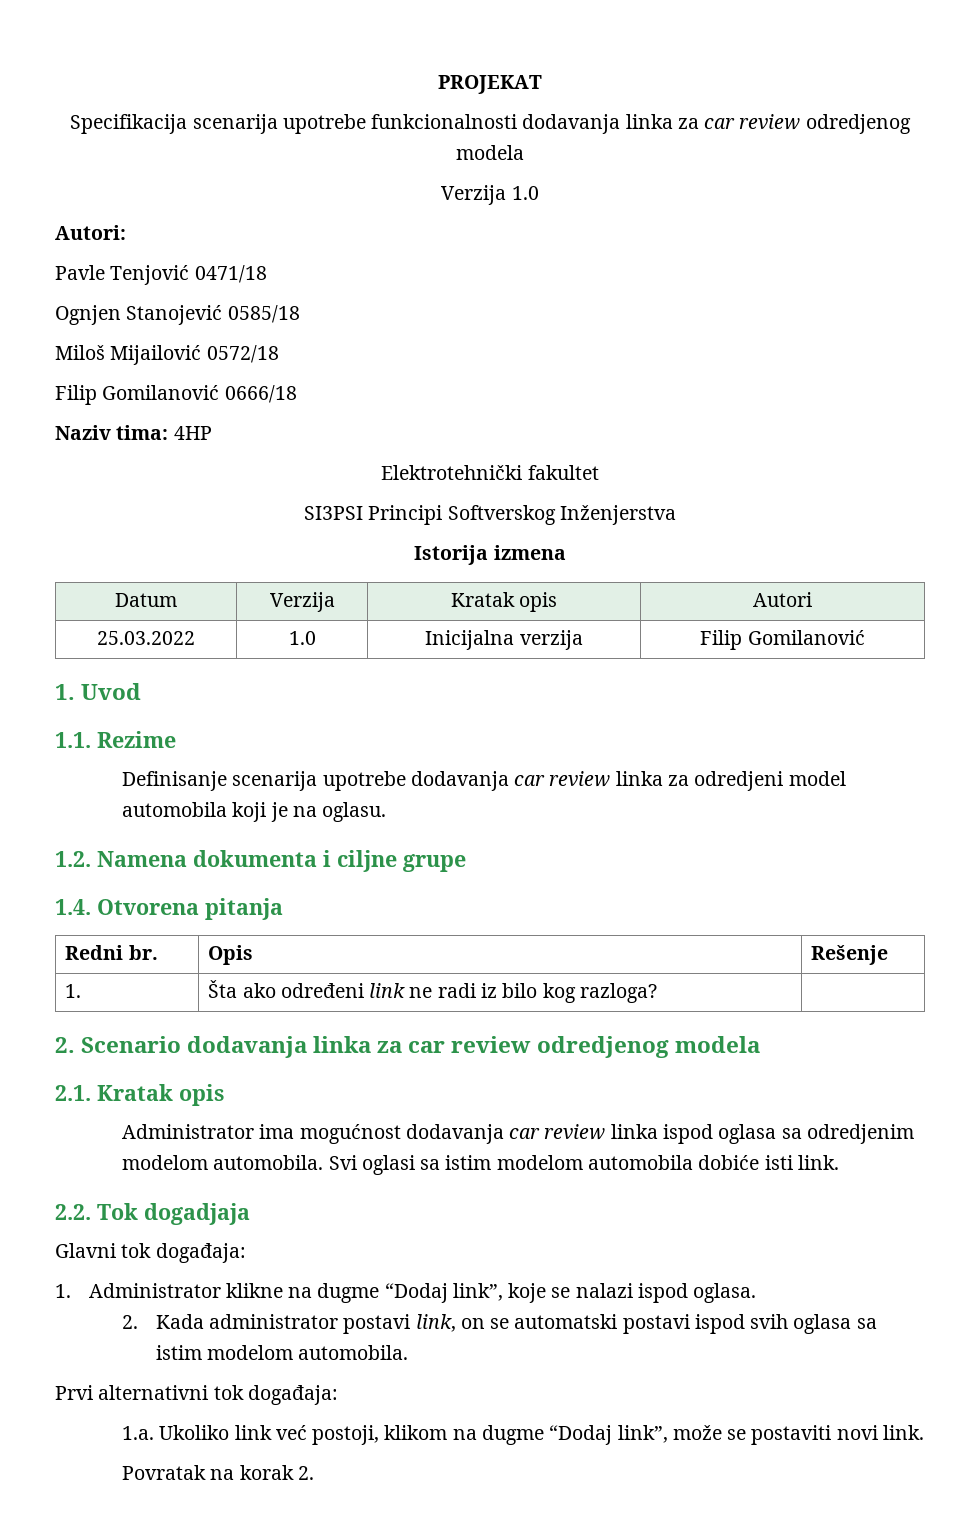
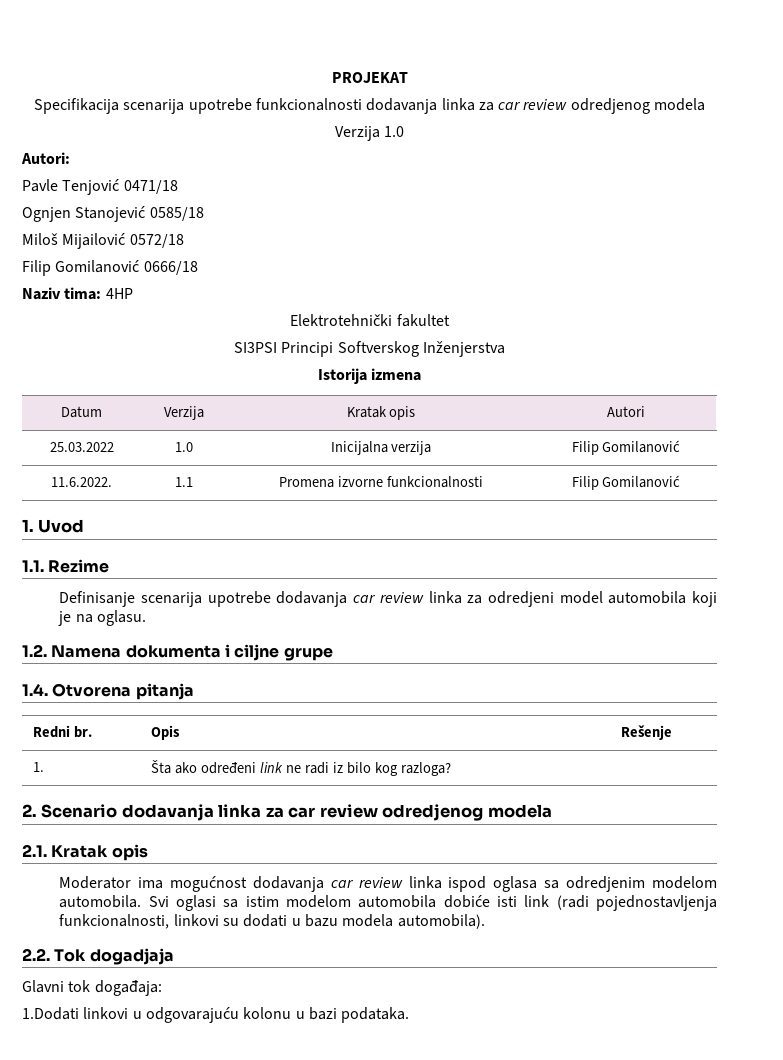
+ 11.6.2022. | 1.1 | Promena izvorne funkcionalnosti | Filip Gomilanović
- Administrator ima mogućnost dodavanja car review linka ispod oglasa sa odredjenim modelom automobila.
+ Moderator ima mogućnost dodavanja car review linka ispod oglasa sa odredjenim modelom automobila.
- Svi oglasi sa istim modelom automobila dobiće isti link.
+ Svi oglasi sa istim modelom automobila dobiće isti link (radi pojednostavljenja funkcionalnosti, linkovi su dodati u bazu modela automobila).
- 1. Administrator klikne na dugme “Dodaj link”, koje se nalazi ispod oglasa.
- 2. Kada administrator postavi link, on se automatski postavi ispod svih oglasa sa istim modelom automobila.
- Prvi alternativni tok događaja:
- 1.a. Ukoliko link već postoji, klikom na dugme “Dodaj link”, može se postaviti novi link.
- Povratak na korak 2.
+ 1.Dodati linkovi u odgovarajuću kolonu u bazi podataka.

